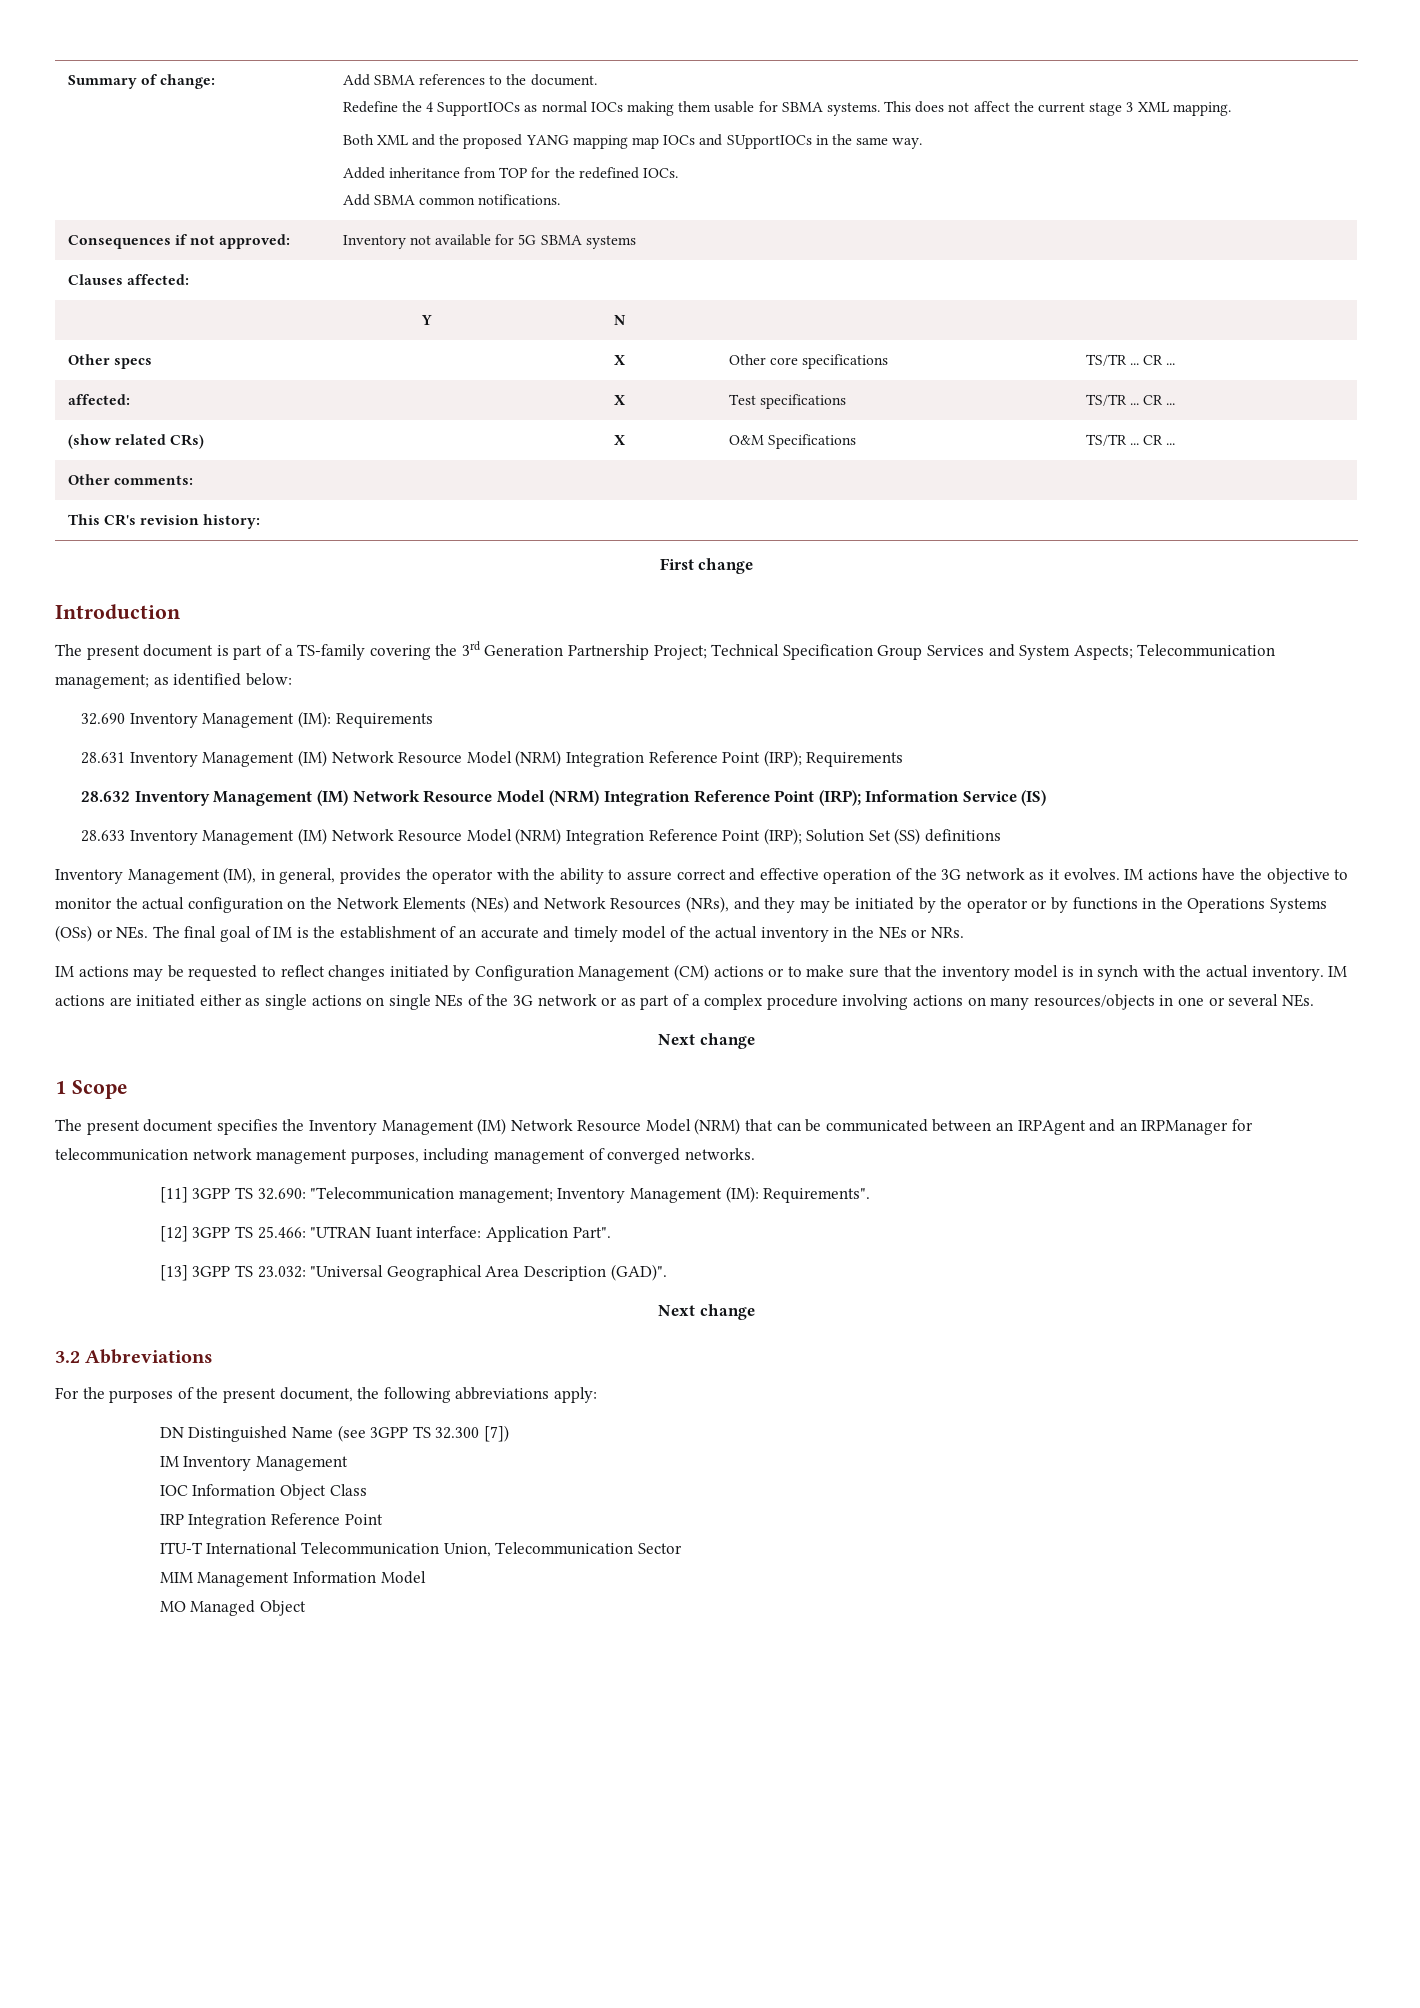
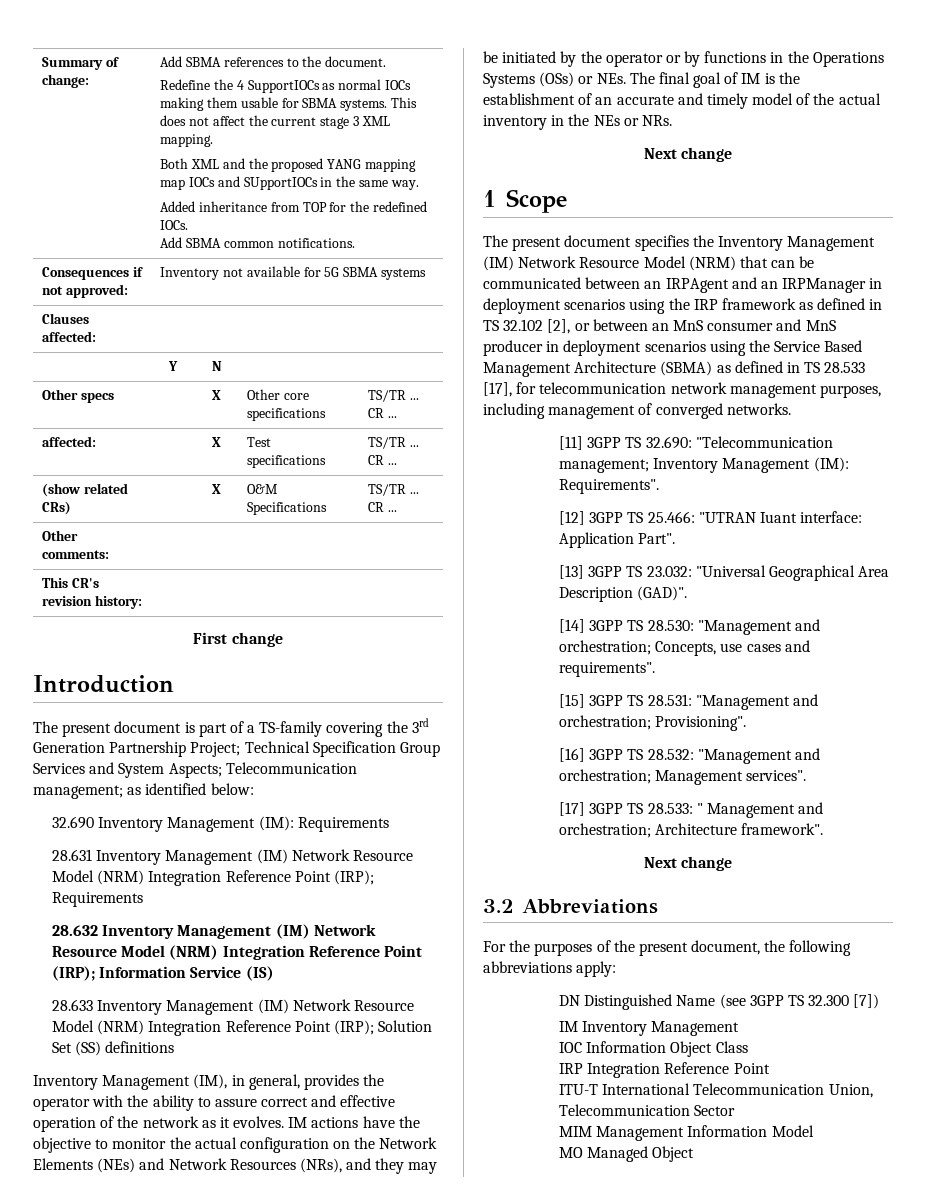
- Inventory Management (IM), in general, provides the operator with the ability to assure correct and effective operation of the 3G network as it evolves.
+ Inventory Management (IM), in general, provides the operator with the ability to assure correct and effective operation of the network as it evolves.
- IM actions may be requested to reflect changes initiated by Configuration Management (CM) actions or to make sure that the inventory model is in synch with the actual inventory. IM actions are initiated either as single actions on single NEs of the 3G network or as part of a complex procedure involving actions on many resources/objects in one or several NEs.
- The present document specifies the Inventory Management (IM) Network Resource Model (NRM) that can be communicated between an IRPAgent and an IRPManager for telecommunication network management purposes, including management of converged networks.
+ The present document specifies the Inventory Management (IM) Network Resource Model (NRM) that can be communicated between an IRPAgent and an IRPManager in deployment scenarios using the IRP framework as defined in TS 32.102 [2], or between an MnS consumer and MnS producer in deployment scenarios using the Service Based Management Architecture (SBMA) as defined in TS 28.533 [17], for telecommunication network management purposes, including management of converged networks.
+ [14] 3GPP TS 28.530: "Management and orchestration; Concepts, use cases and requirements".
+ [15] 3GPP TS 28.531: "Management and orchestration; Provisioning".
+ [16] 3GPP TS 28.532: "Management and orchestration; Management services".
+ [17] 3GPP TS 28.533: " Management and orchestration; Architecture framework".

